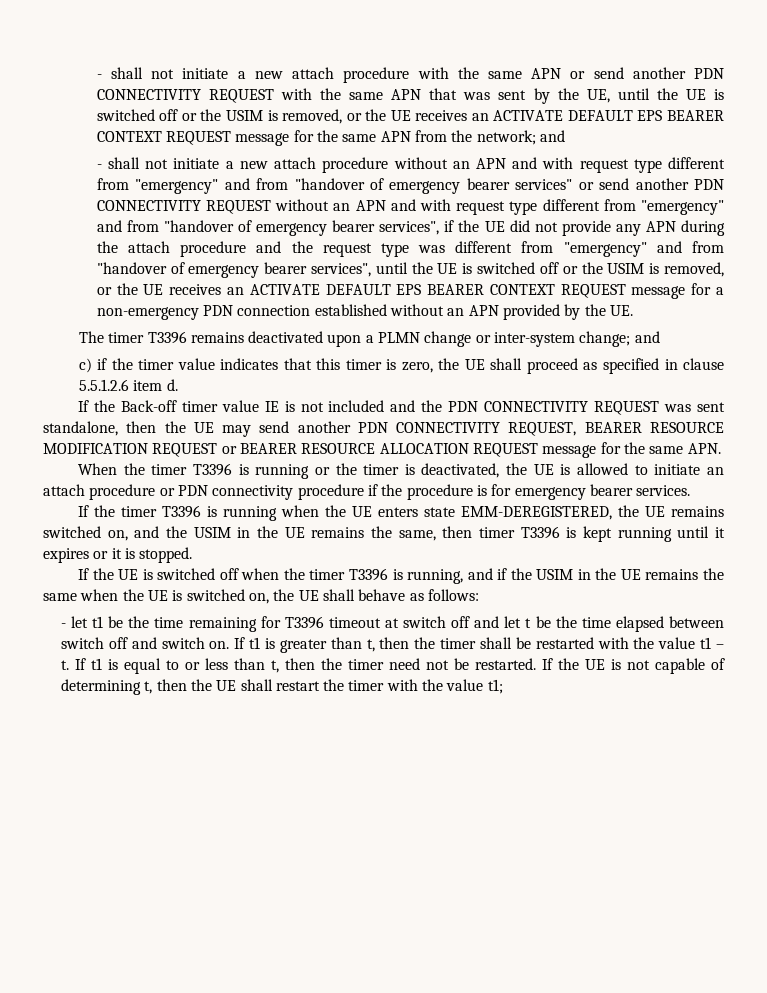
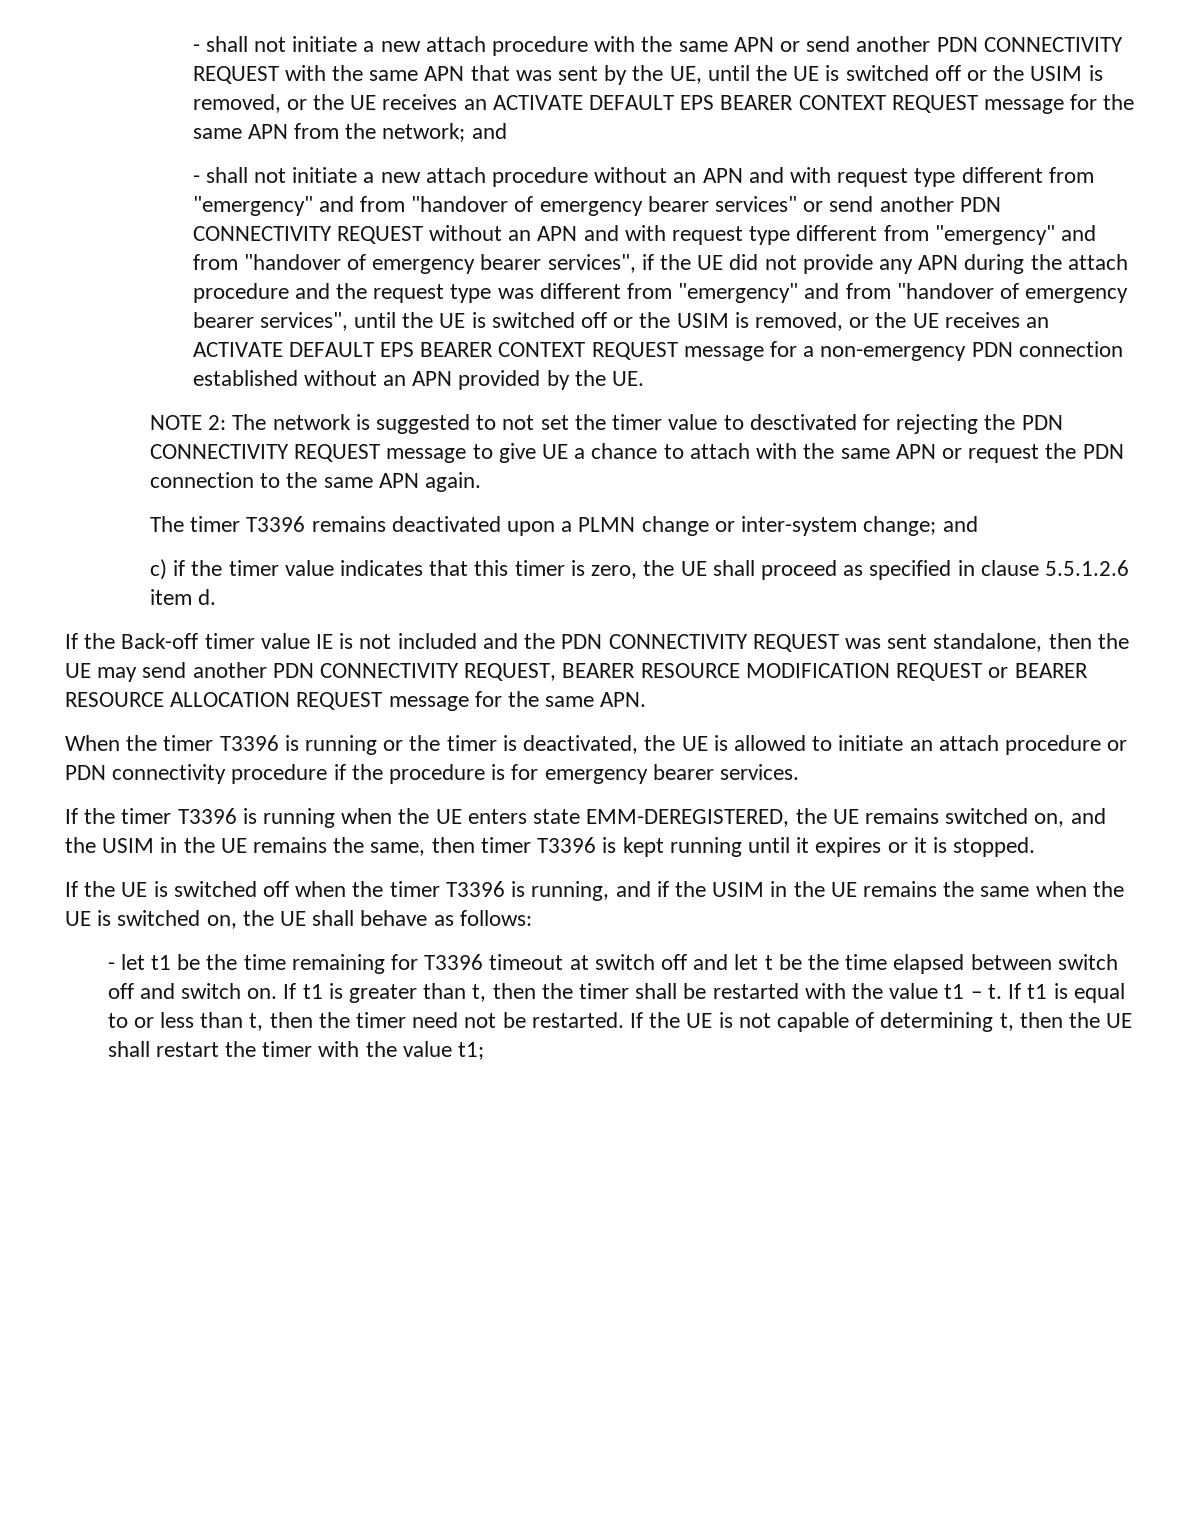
+ NOTE 2: The network is suggested to not set the timer value to desctivated for rejecting the PDN CONNECTIVITY REQUEST message to give UE a chance to attach with the same APN or request the PDN connection to the same APN again.

